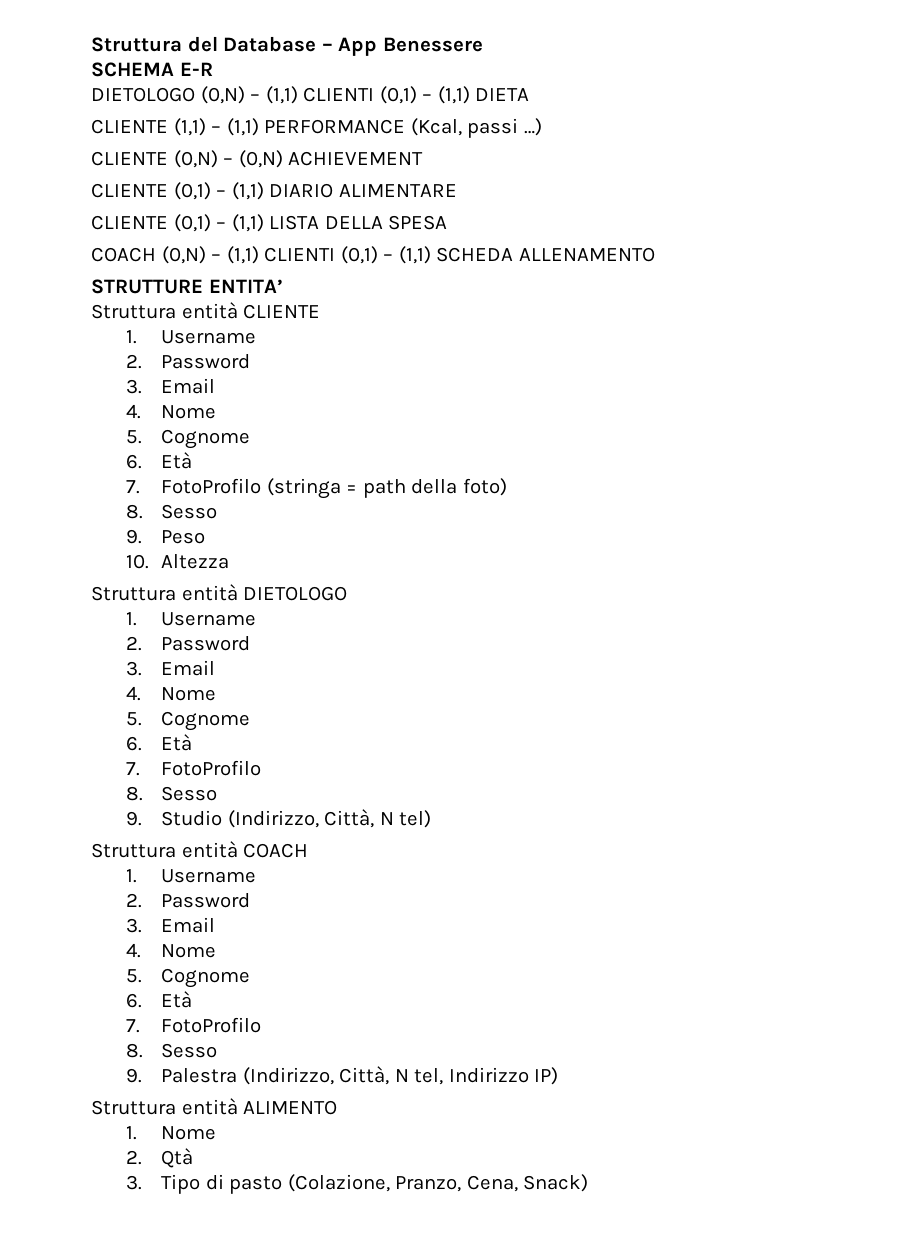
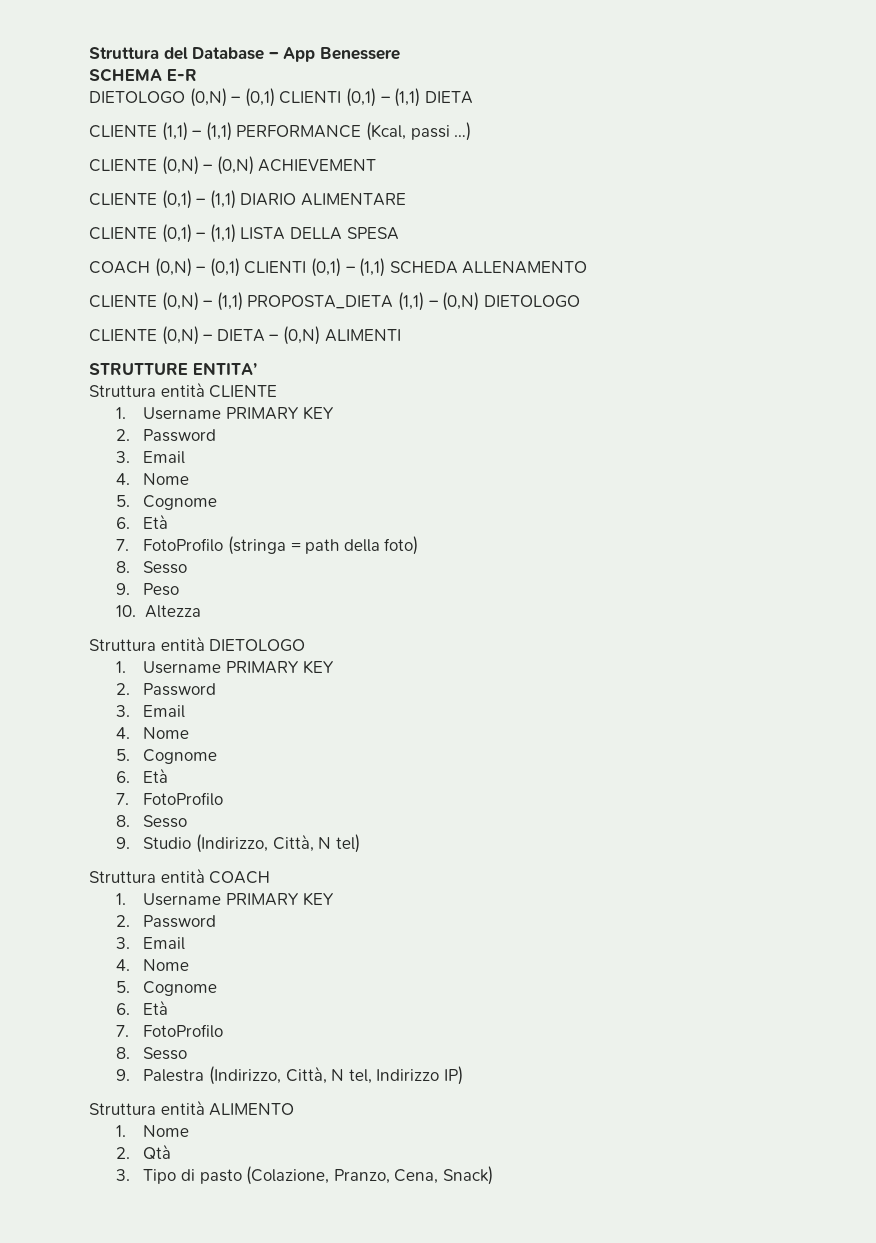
- DIETOLOGO (0,N) – (1,1) CLIENTI (0,1) – (1,1) DIETA
+ DIETOLOGO (0,N) – (0,1) CLIENTI (0,1) – (1,1) DIETA
- COACH (0,N) – (1,1) CLIENTI (0,1) – (1,1) SCHEDA ALLENAMENTO
+ COACH (0,N) – (0,1) CLIENTI (0,1) – (1,1) SCHEDA ALLENAMENTO
+ CLIENTE (0,N) – (1,1) PROPOSTA_DIETA (1,1) – (0,N) DIETOLOGO
+ CLIENTE (0,N) – DIETA – (0,N) ALIMENTI
  Struttura entità CLIENTE
- 1. Username
+ 1. Username PRIMARY KEY
  Struttura entità DIETOLOGO
- 1. Username
+ 1. Username PRIMARY KEY
  Struttura entità COACH
- 1. Username
+ 1. Username PRIMARY KEY

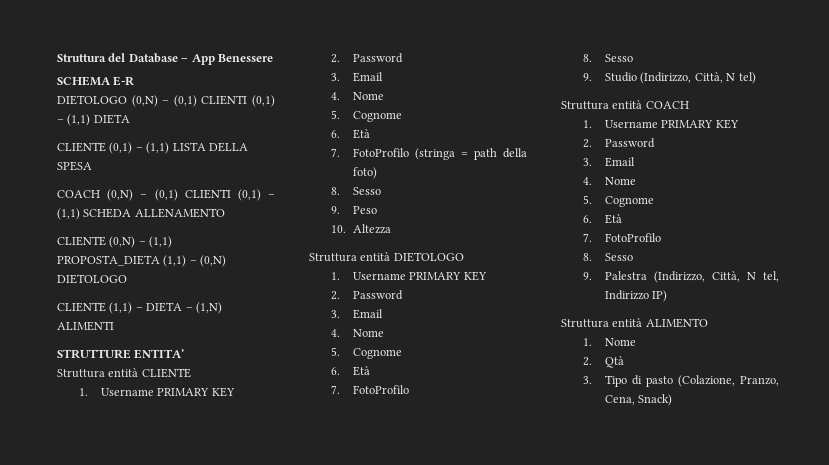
- CLIENTE (1,1) – (1,1) PERFORMANCE (Kcal, passi …)
- CLIENTE (0,N) – (0,N) ACHIEVEMENT
- CLIENTE (0,1) – (1,1) DIARIO ALIMENTARE
- CLIENTE (0,N) – DIETA – (0,N) ALIMENTI
+ CLIENTE (1,1) – DIETA – (1,N) ALIMENTI

